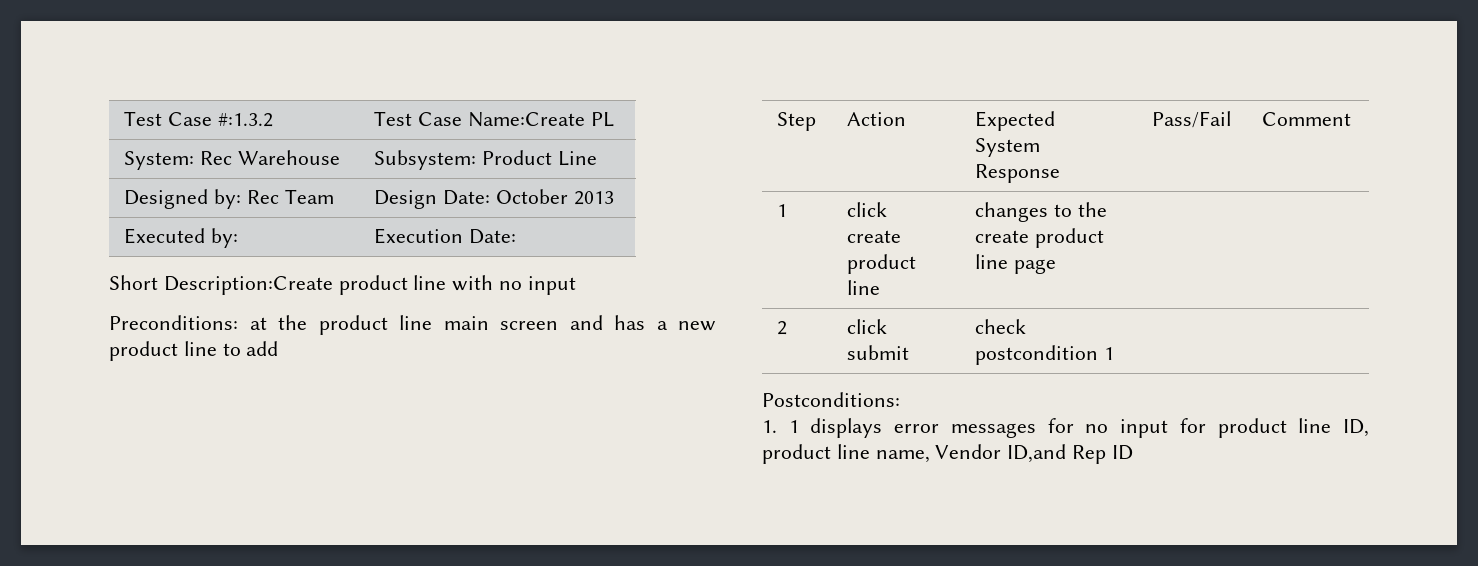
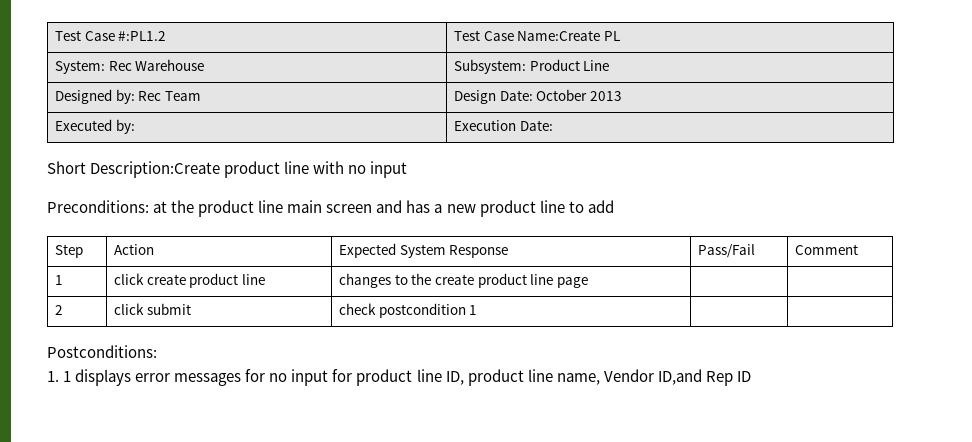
- Test Case #:1.3.2 | Test Case Name:Create PL
+ Test Case #:PL1.2 | Test Case Name:Create PL

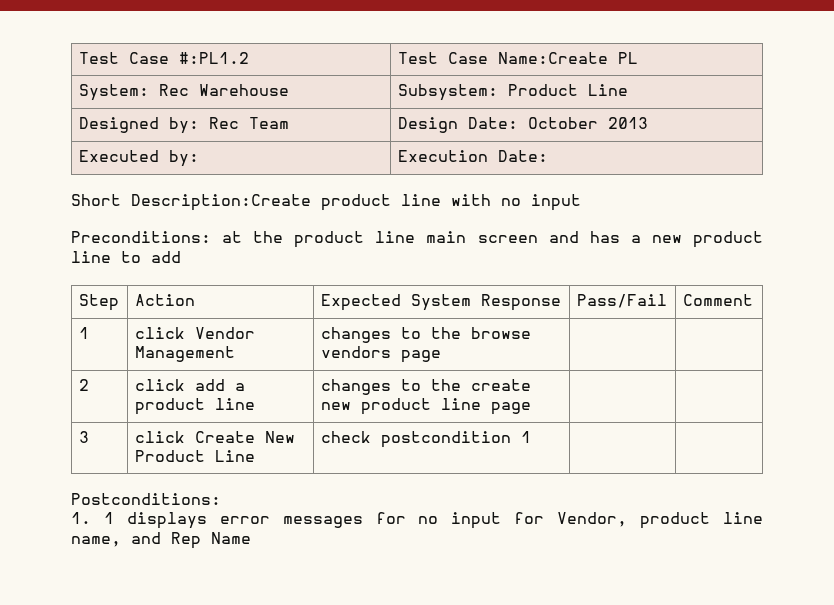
- 1 | click create product line | changes to the create product line page | |
+ 1 | click Vendor Management | changes to the browse vendors page | |
+ 2 | click add a product line | changes to the create new product line page | |
- 2 | click submit | check postcondition 1 | |
+ 3 | click Create New Product Line | check postcondition 1 | |
- 1. 1 displays error messages for no input for product line ID, product line name, Vendor ID,and Rep ID
+ 1. 1 displays error messages for no input for Vendor, product line name, and Rep Name

